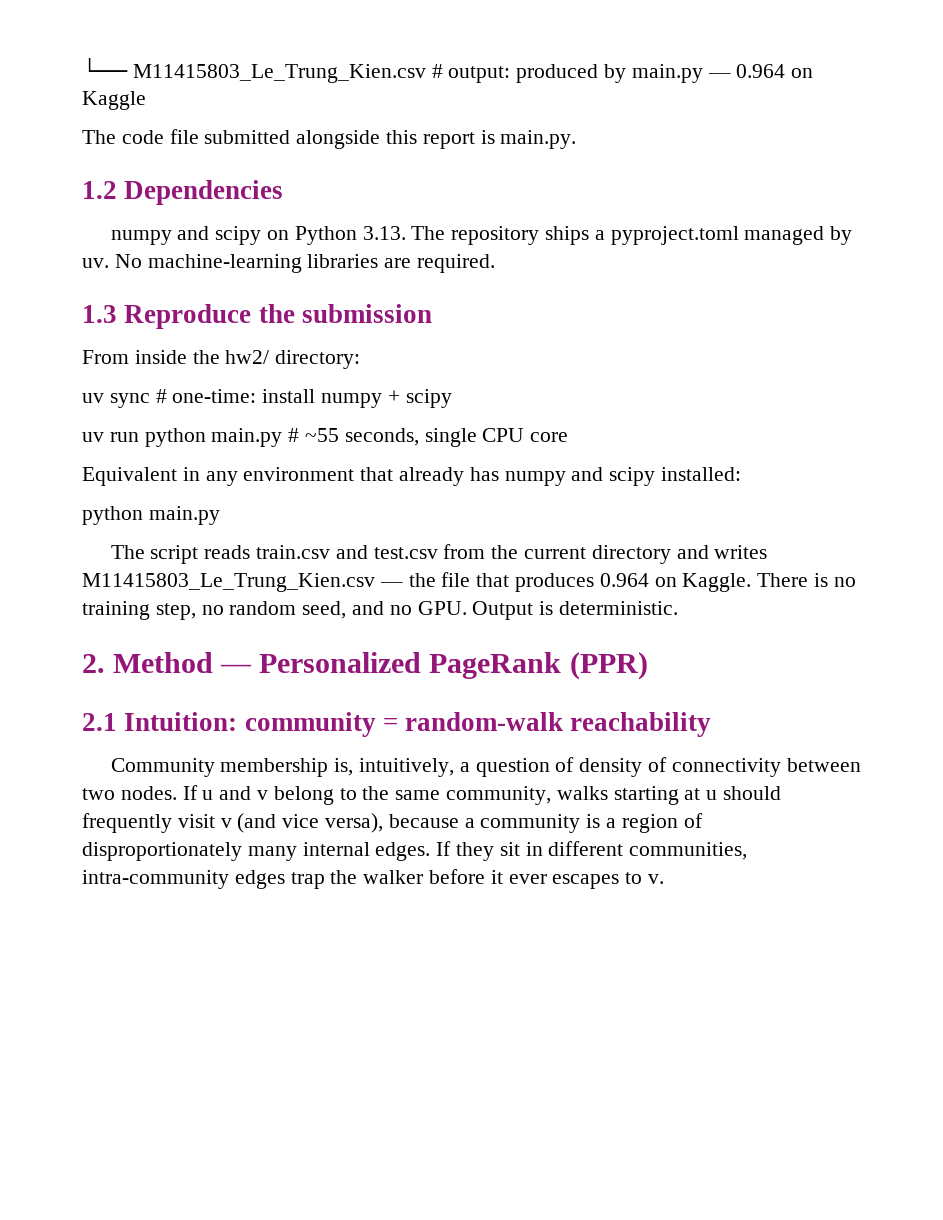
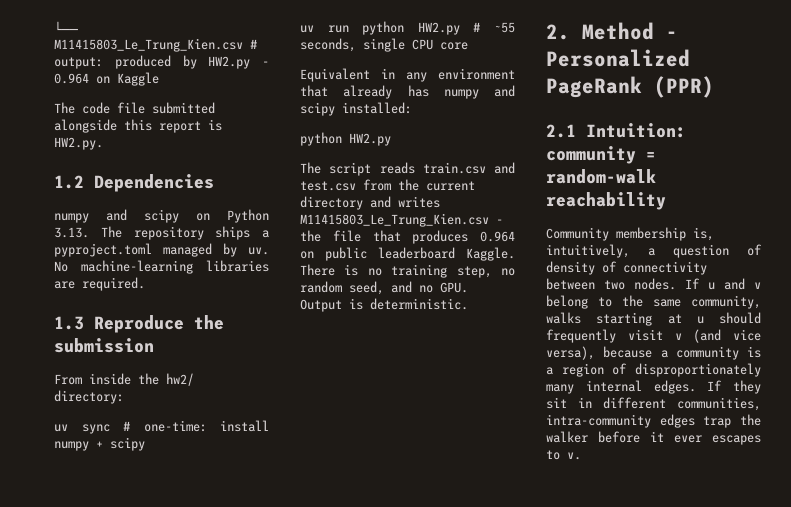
- └── M11415803_Le_Trung_Kien.csv # output: produced by main.py — 0.964 on Kaggle
+ └── M11415803_Le_Trung_Kien.csv # output: produced by HW2.py - 0.964 on Kaggle
- The code file submitted alongside this report is main.py.
+ The code file submitted alongside this report is HW2.py.
- uv run python main.py # ~55 seconds, single CPU core
+ uv run python HW2.py # ~55 seconds, single CPU core
  Equivalent in any environment that already has numpy and scipy installed:
- python main.py
+ python HW2.py
- The script reads train.csv and test.csv from the current directory and writes M11415803_Le_Trung_Kien.csv — the file that produces 0.964 on Kaggle.
+ The script reads train.csv and test.csv from the current directory and writes M11415803_Le_Trung_Kien.csv - the file that produces 0.964 on public leaderboard Kaggle.
- 2. Method — Personalized PageRank (PPR)
+ 2. Method - Personalized PageRank (PPR)

